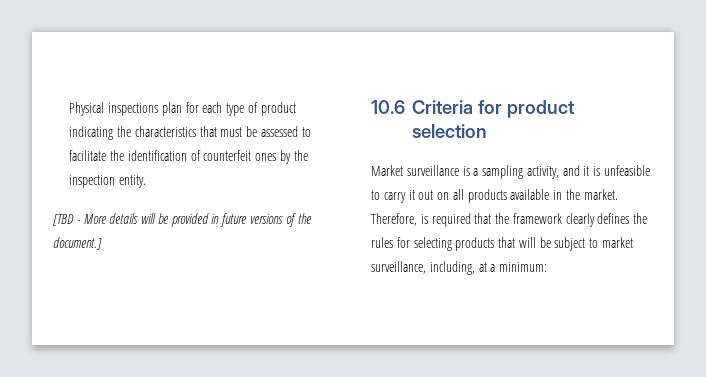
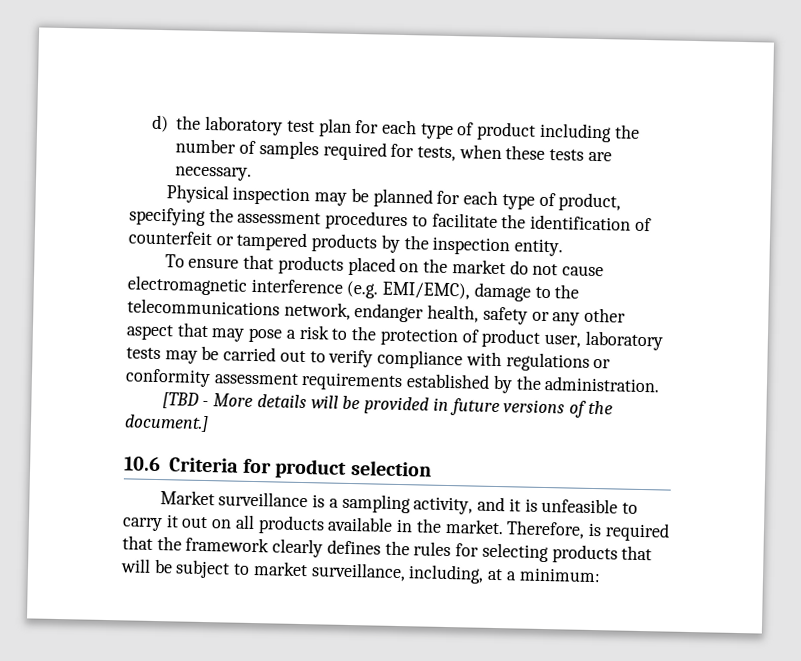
- Physical inspections plan for each type of product indicating the characteristics that must be assessed to facilitate the identification of counterfeit ones by the inspection entity.
+ d) the laboratory test plan for each type of product including the number of samples required for tests, when these tests are necessary.
+ Physical inspection may be planned for each type of product, specifying the assessment procedures to facilitate the identification of counterfeit or tampered products by the inspection entity.
+ To ensure that products placed on the market do not cause electromagnetic interference (e.g. EMI/EMC), damage to the telecommunications network, endanger health, safety or any other aspect that may pose a risk to the protection of product user, laboratory tests may be carried out to verify compliance with regulations or conformity assessment requirements established by the administration.

